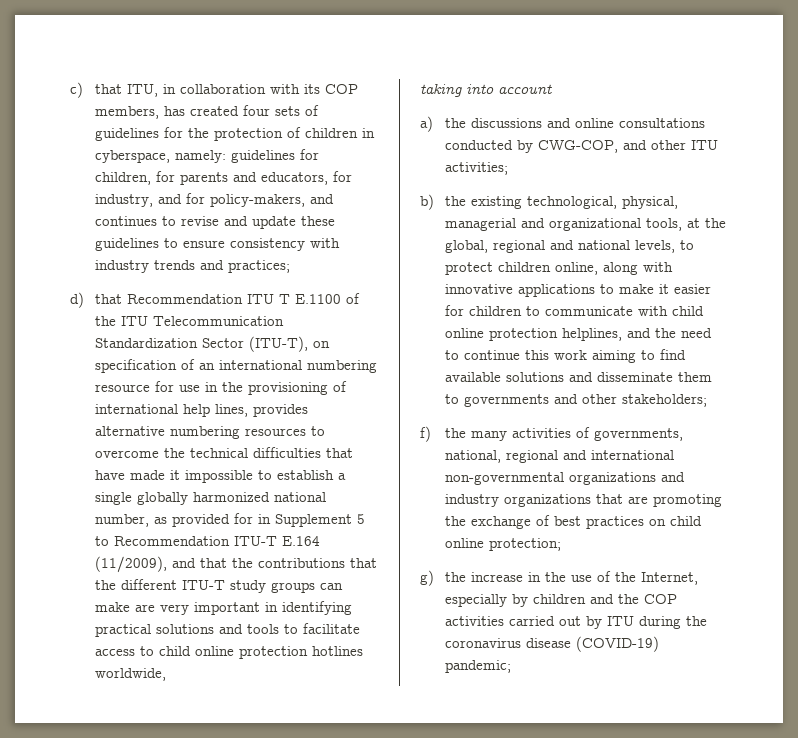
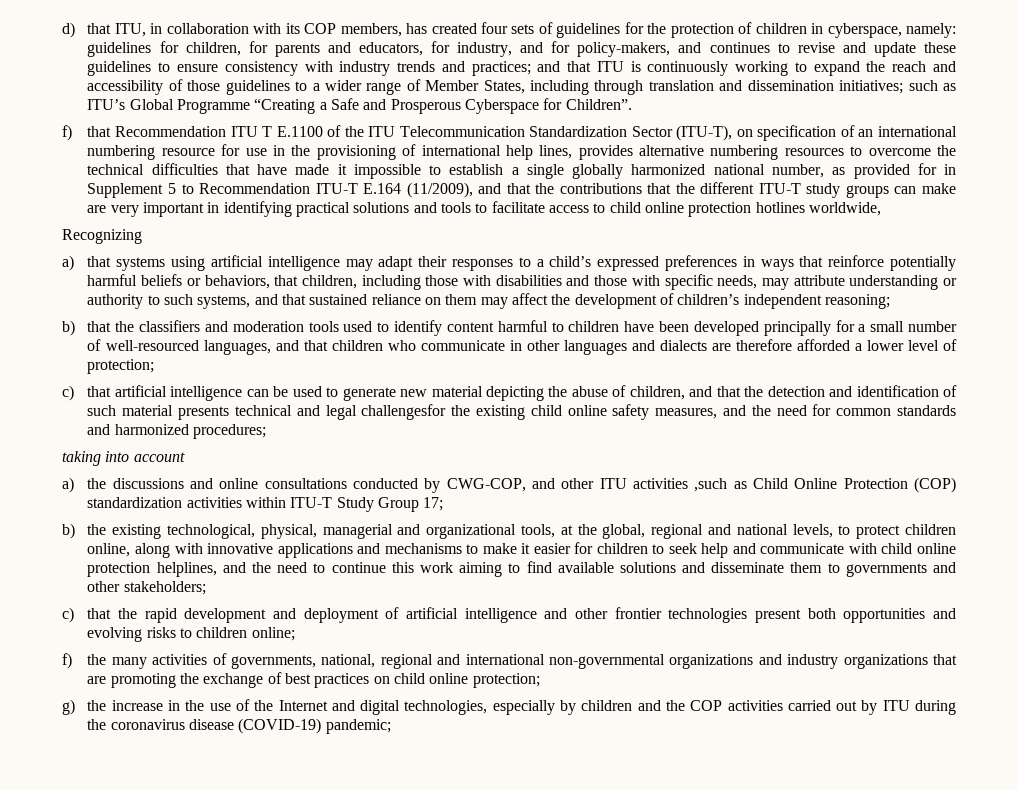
- c) that ITU, in collaboration with its COP members, has created four sets of guidelines for the protection of children in cyberspace, namely:
+ d) that ITU, in collaboration with its COP members, has created four sets of guidelines for the protection of children in cyberspace, namely:
- guidelines for children, for parents and educators, for industry, and for policy-makers, and continues to revise and update these guidelines to ensure consistency with industry trends and practices;
- d) that Recommendation ITU T E.1100 of the ITU Telecommunication Standardization Sector (ITU-T), on specification of an international numbering resource for use in the provisioning of international help lines, provides alternative numbering resources to overcome the technical difficulties that have made it impossible to establish a single globally harmonized national number, as provided for in Supplement 5 to Recommendation ITU-T E.164 (11/2009), and that the contributions that the different ITU-T study groups can make are very important in identifying practical solutions and tools to facilitate access to child online protection hotlines worldwide,
+ guidelines for children, for parents and educators, for industry, and for policy-makers, and continues to revise and update these guidelines to ensure consistency with industry trends and practices; and that ITU is continuously working to expand the reach and accessibility of those guidelines to a wider range of Member States, including through translation and dissemination initiatives; such as ITU’s Global Programme “Creating a Safe and Prosperous Cyberspace for Children”.
+ f) that Recommendation ITU T E.1100 of the ITU Telecommunication Standardization Sector (ITU-T), on specification of an international numbering resource for use in the provisioning of international help lines, provides alternative numbering resources to overcome the technical difficulties that have made it impossible to establish a single globally harmonized national number, as provided for in Supplement 5 to Recommendation ITU-T E.164 (11/2009), and that the contributions that the different ITU-T study groups can make are very important in identifying practical solutions and tools to facilitate access to child online protection hotlines worldwide,
+ Recognizing
+ a) that systems using artificial intelligence may adapt their responses to a child’s expressed preferences in ways that reinforce potentially harmful beliefs or behaviors, that children, including those with disabilities and those with specific needs, may attribute understanding or authority to such systems, and that sustained reliance on them may affect the development of children’s independent reasoning;
+ b) that the classifiers and moderation tools used to identify content harmful to children have been developed principally for a small number of well-resourced languages, and that children who communicate in other languages and dialects are therefore afforded a lower level of protection;
+ c) that artificial intelligence can be used to generate new material depicting the abuse of children, and that the detection and identification of such material presents technical and legal challengesfor the existing child online safety measures, and the need for common standards and harmonized procedures;
- a) the discussions and online consultations conducted by CWG-COP, and other ITU activities;
+ a) the discussions and online consultations conducted by CWG-COP, and other ITU activities ,such as Child Online Protection (COP) standardization activities within ITU-T Study Group 17;
- b) the existing technological, physical, managerial and organizational tools, at the global, regional and national levels, to protect children online, along with innovative applications to make it easier for children to communicate with child online protection helplines, and the need to continue this work aiming to find available solutions and disseminate them to governments and other stakeholders;
+ b) the existing technological, physical, managerial and organizational tools, at the global, regional and national levels, to protect children online, along with innovative applications and mechanisms to make it easier for children to seek help and communicate with child online protection helplines, and the need to continue this work aiming to find available solutions and disseminate them to governments and other stakeholders;
+ c) that the rapid development and deployment of artificial intelligence and other frontier technologies present both opportunities and evolving risks to children online;
- g) the increase in the use of the Internet, especially by children and the COP activities carried out by ITU during the coronavirus disease (COVID-19) pandemic;
+ g) the increase in the use of the Internet and digital technologies, especially by children and the COP activities carried out by ITU during the coronavirus disease (COVID-19) pandemic;

